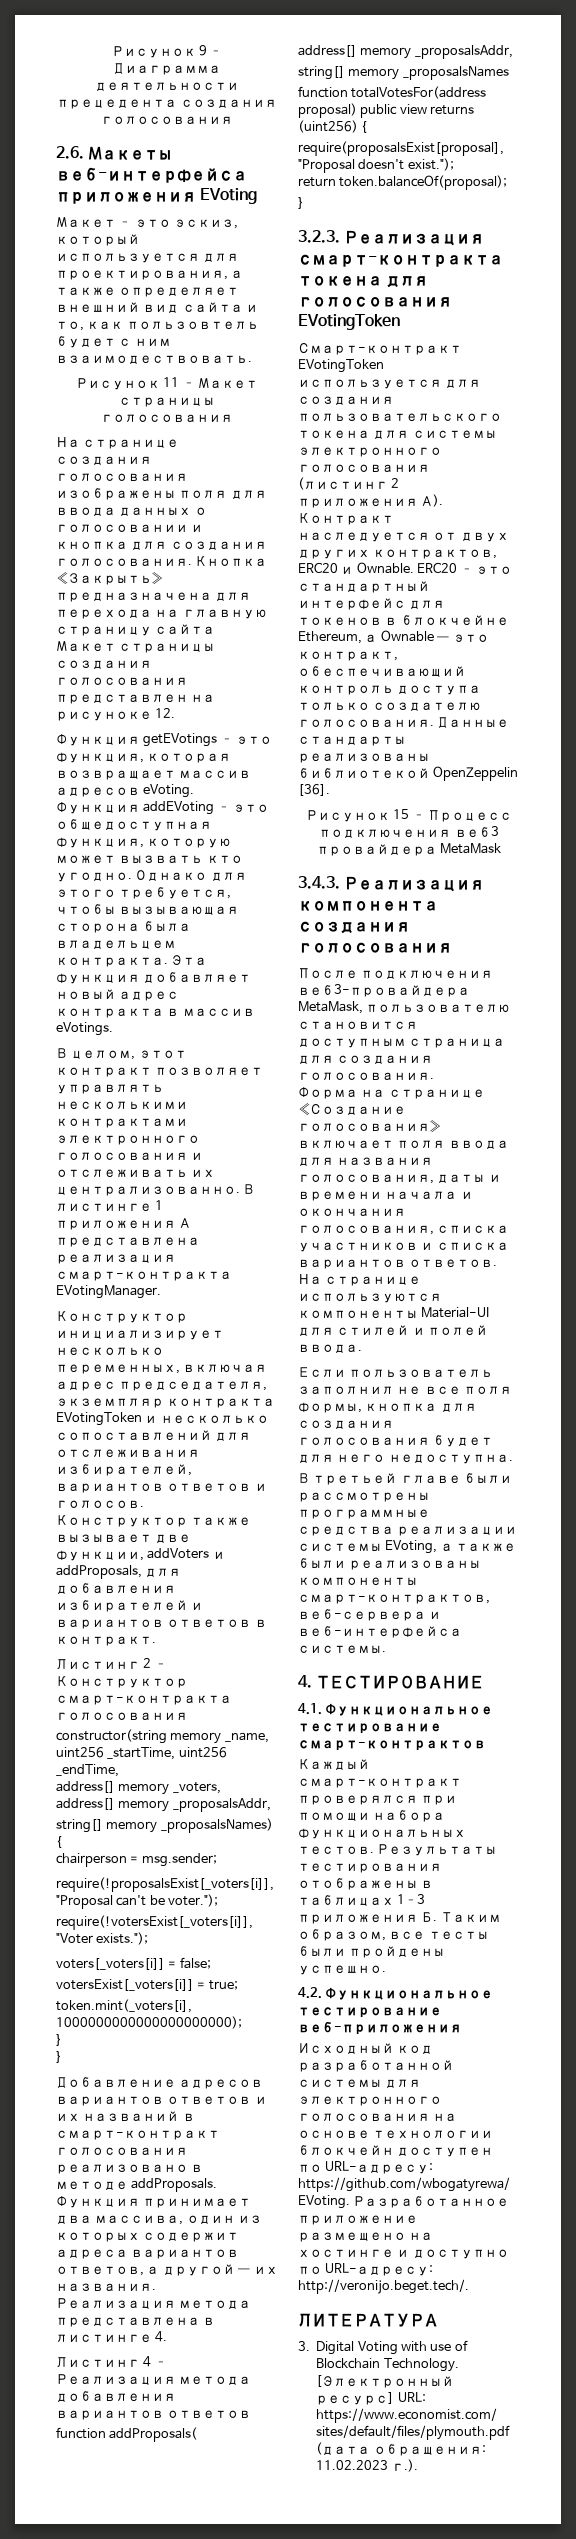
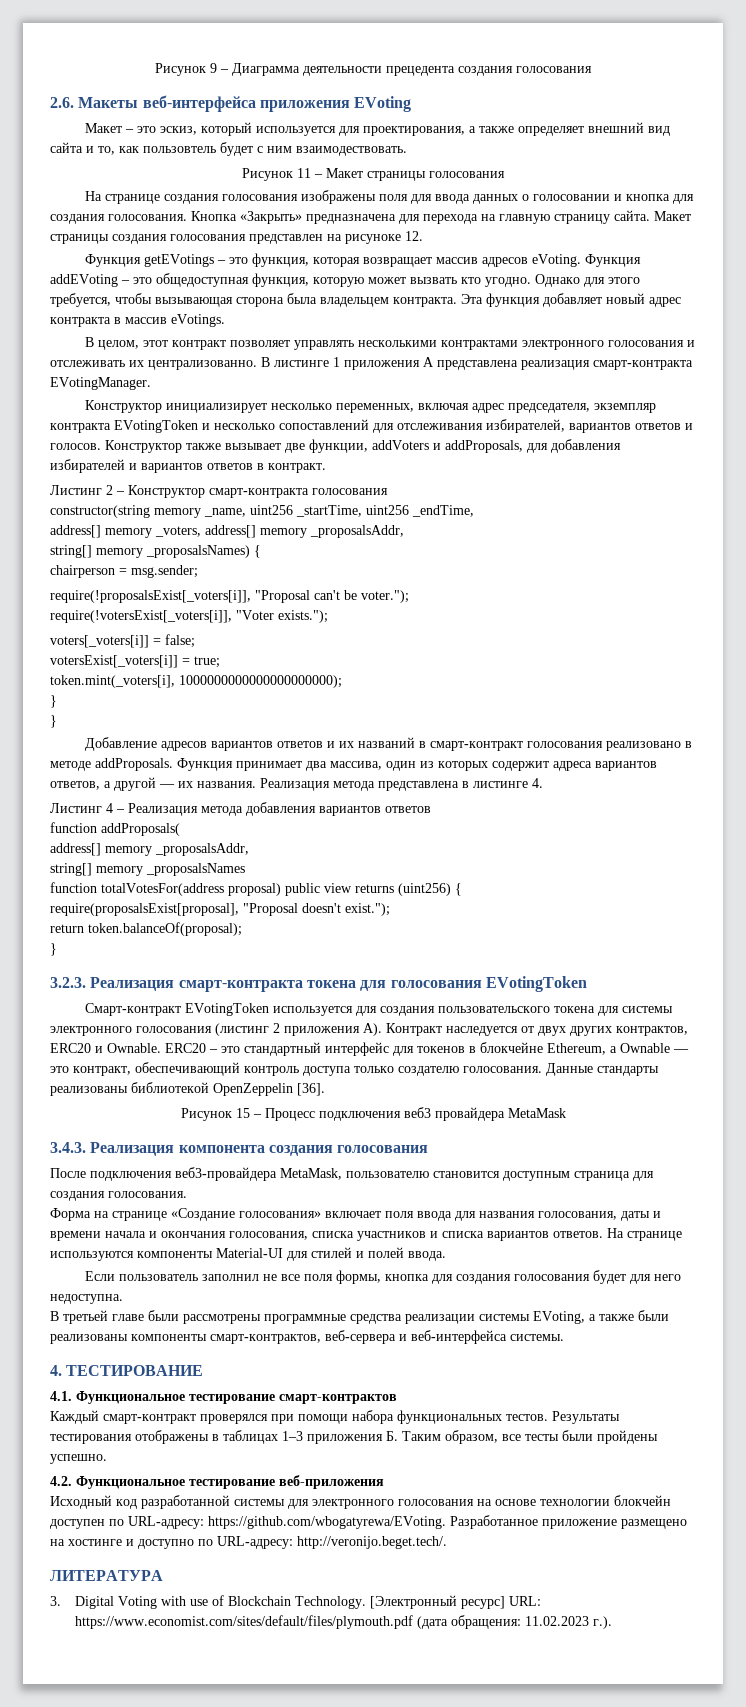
- Кнопка «Закрыть» предназначена для перехода на главную страницу сайта Макет страницы создания голосования представлен на рисуноке 12.
+ Кнопка «Закрыть» предназначена для перехода на главную страницу сайта. Макет страницы создания голосования представлен на рисуноке 12.

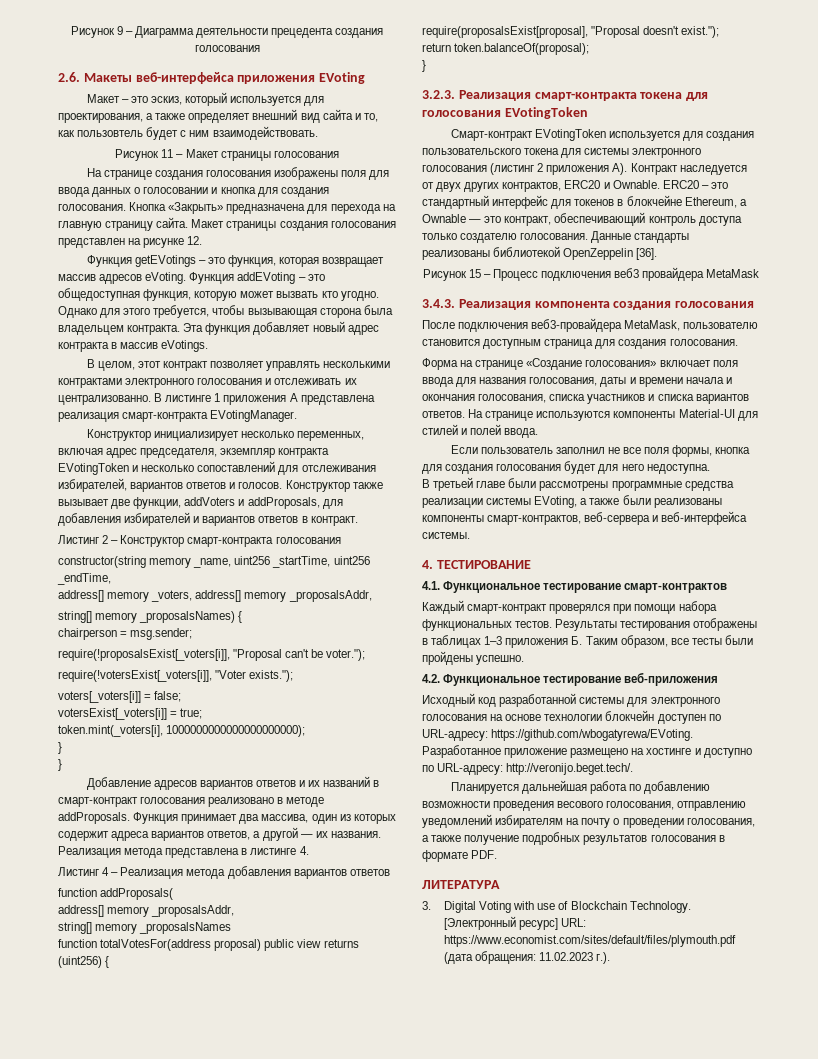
- Макет – это эскиз, который используется для проектирования, а также определяет внешний вид сайта и то, как пользовтель будет с ним взаимодествовать.
+ Макет – это эскиз, который используется для проектирования, а также определяет внешний вид сайта и то, как пользовтель будет с ним взаимодействовать.
- Макет страницы создания голосования представлен на рисуноке 12.
+ Макет страницы создания голосования представлен на рисунке 12.
+ Планируется дальнейшая работа по добавлению возможности проведения весового голосования, отправлению уведомлений избирателям на почту о проведении голосования, а также получение подробных результатов голосования в формате PDF.

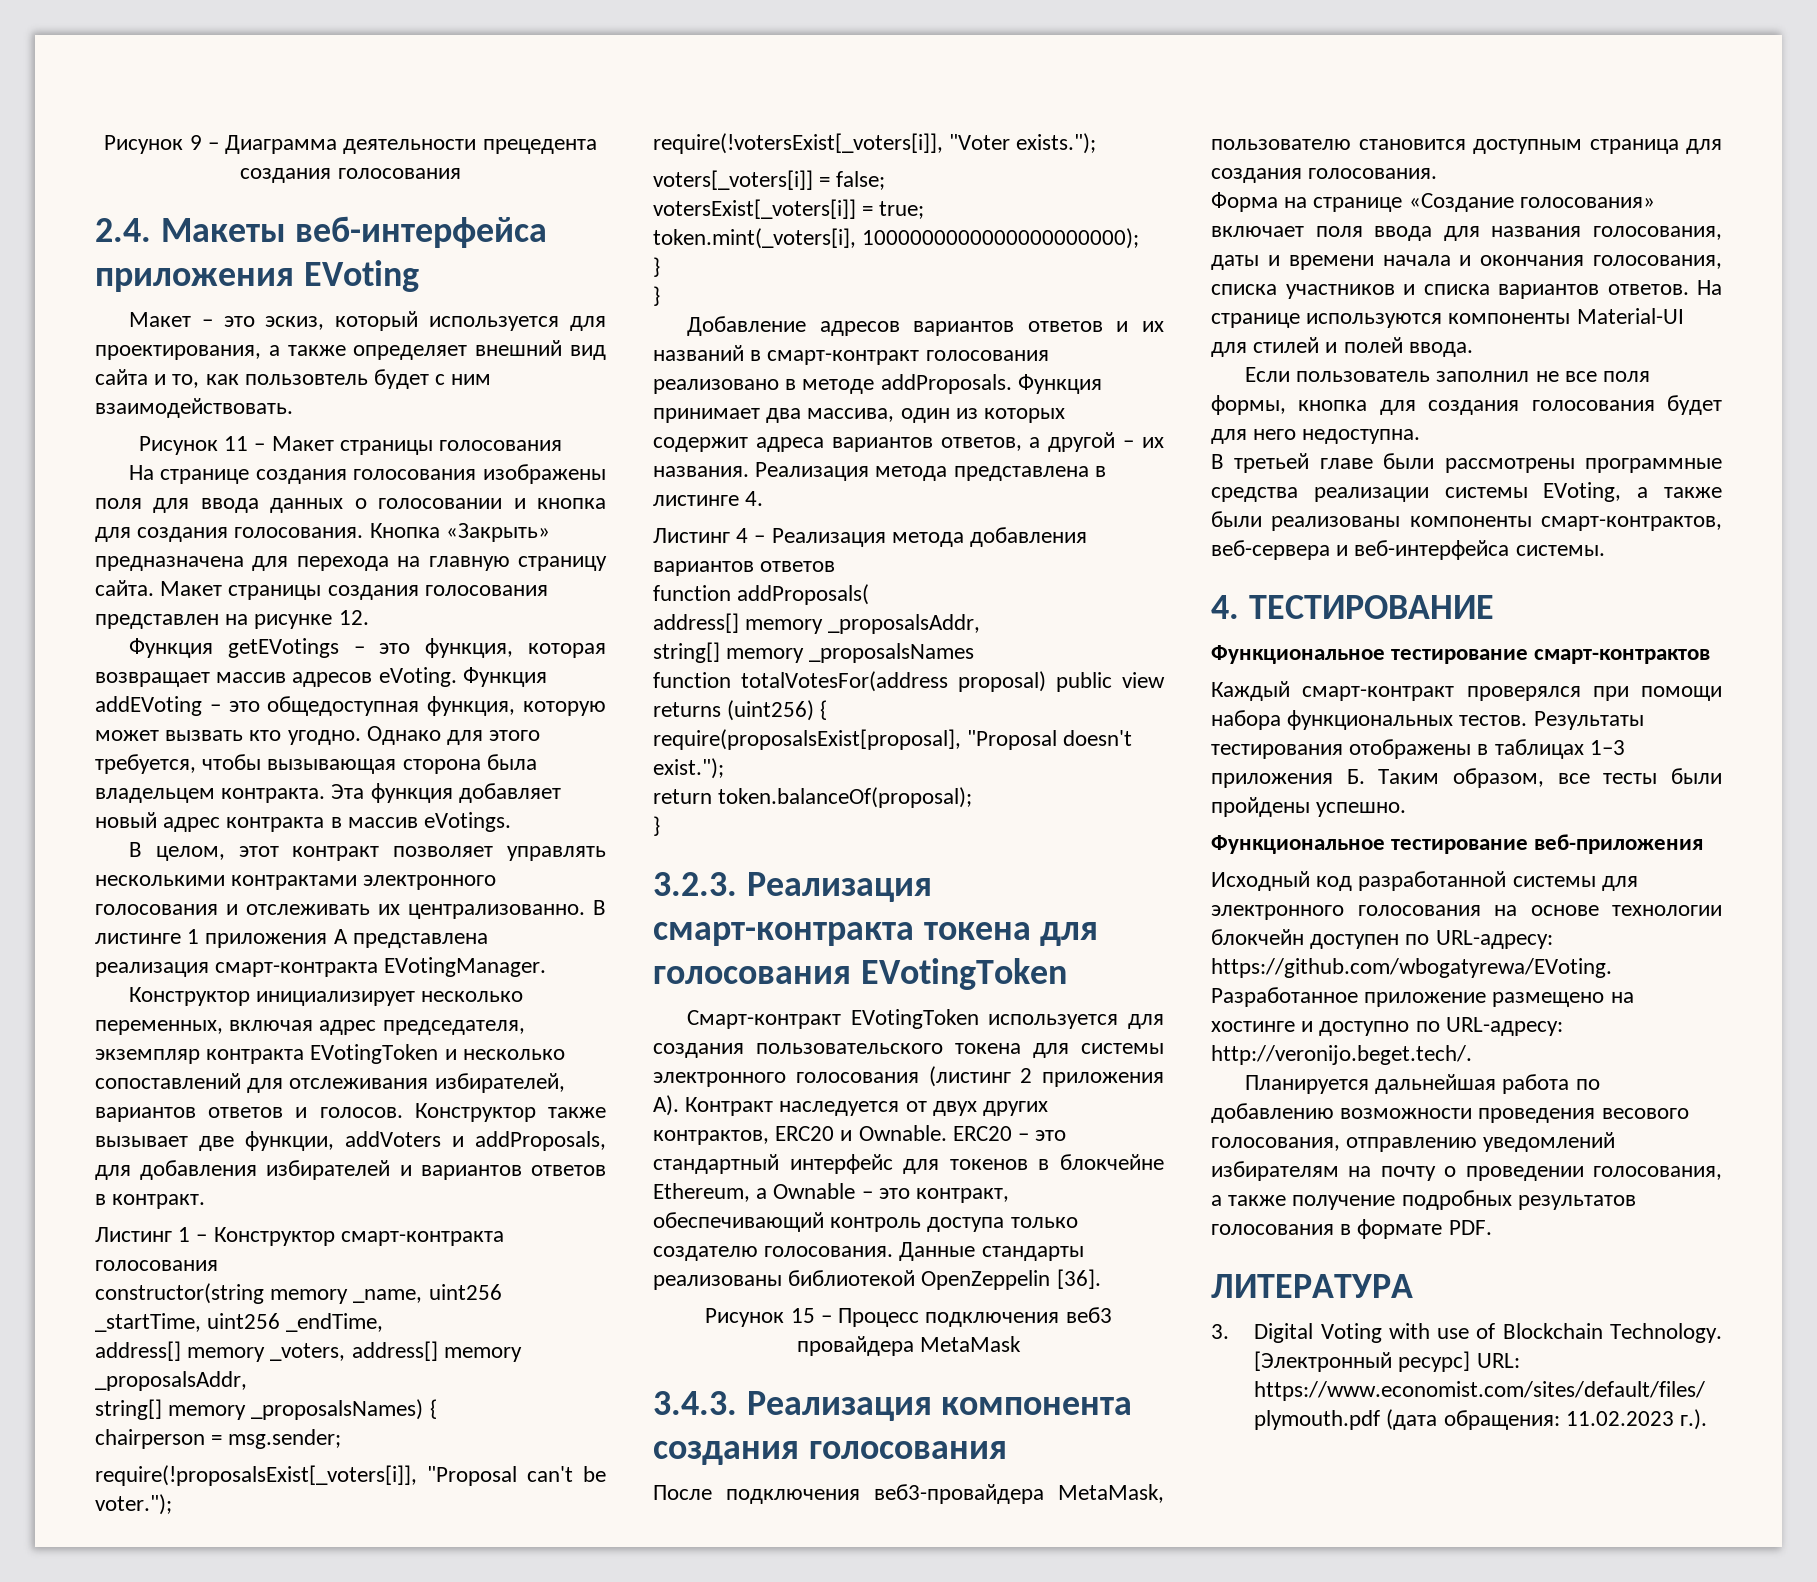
- 2.6. Макеты веб-интерфейса приложения EVoting
+ 2.4. Макеты веб-интерфейса приложения EVoting
- Листинг 2 – Конструктор смарт-контракта голосования
+ Листинг 1 – Конструктор смарт-контракта голосования
- Функция принимает два массива, один из которых содержит адреса вариантов ответов, а другой — их названия.
+ Функция принимает два массива, один из которых содержит адреса вариантов ответов, а другой – их названия.
- ERC20 – это стандартный интерфейс для токенов в блокчейне Ethereum, а Ownable — это контракт, обеспечивающий контроль доступа только создателю голосования.
+ ERC20 – это стандартный интерфейс для токенов в блокчейне Ethereum, а Ownable – это контракт, обеспечивающий контроль доступа только создателю голосования.
- 4.1. Функциональное тестирование смарт-контрактов
+ Функциональное тестирование смарт-контрактов
- 4.2. Функциональное тестирование веб-приложения
+ Функциональное тестирование веб-приложения

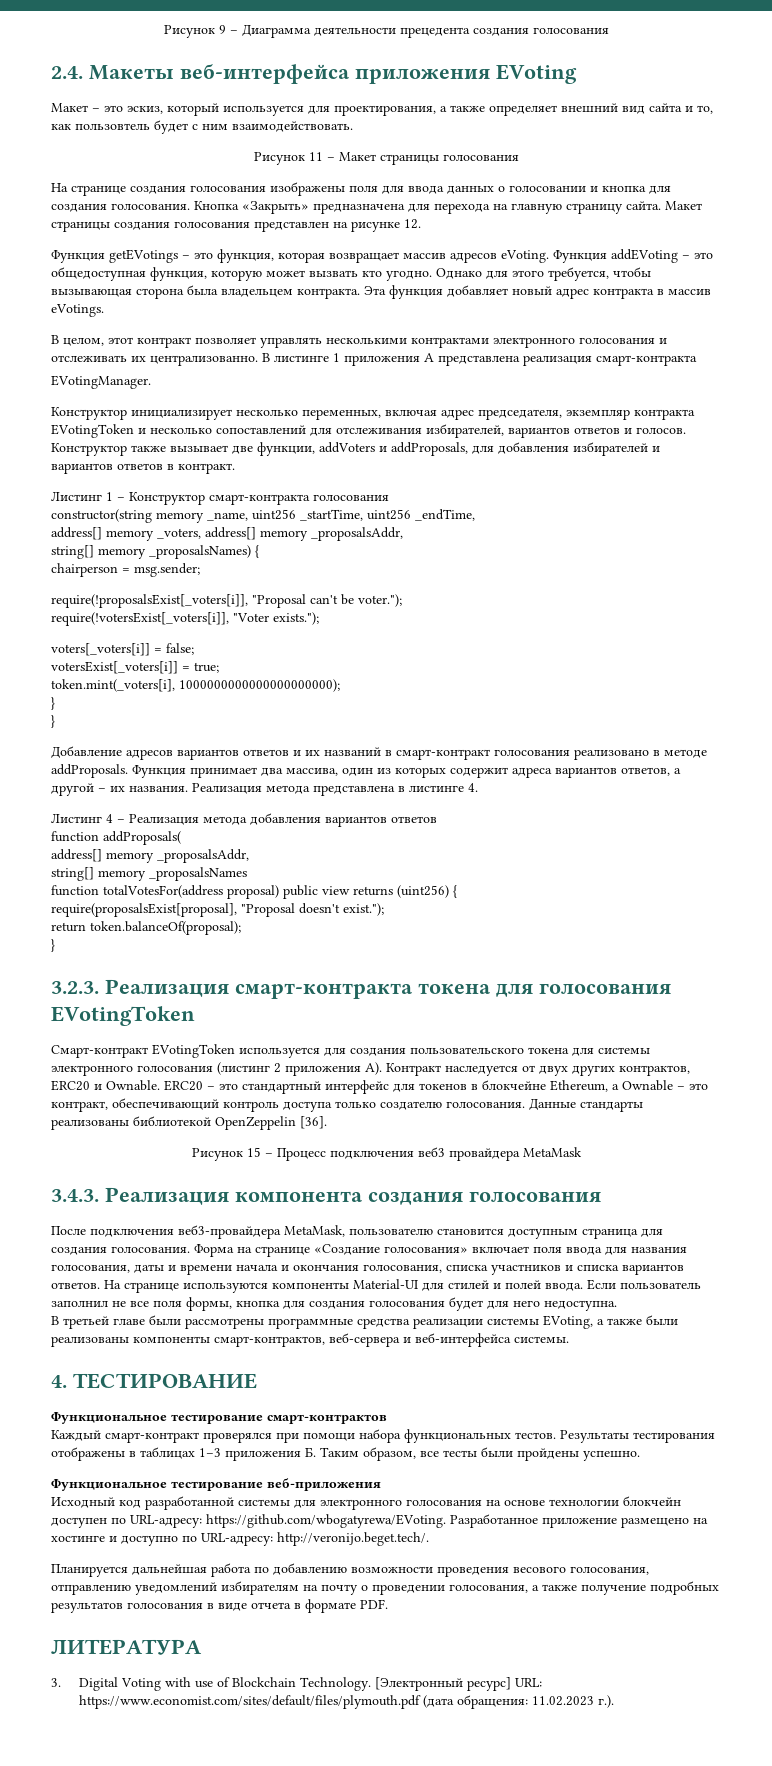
- В листинге 1 приложения А представлена реализация смарт-контракта EVotingManager.
+ В листинге 1 приложения А представлена реализация смарт-контракта
+ EVotingManager.
- После подключения веб3-провайдера MetaMask, пользователю становится доступным страница для создания голосования.
- Форма на странице «Создание голосования» включает поля ввода для названия голосования, даты и времени начала и окончания голосования, списка участников и списка вариантов ответов.
+ После подключения веб3-провайдера MetaMask, пользователю становится доступным страница для создания голосования. Форма на странице «Создание голосования» включает поля ввода для названия голосования, даты и времени начала и окончания голосования, списка участников и списка вариантов ответов.
- На странице используются компоненты Material-UI для стилей и полей ввода.
- Если пользователь заполнил не все поля формы, кнопка для создания голосования будет для него недоступна.
+ На странице используются компоненты Material-UI для стилей и полей ввода. Если пользователь заполнил не все поля формы, кнопка для создания голосования будет для него недоступна.
- Планируется дальнейшая работа по добавлению возможности проведения весового голосования, отправлению уведомлений избирателям на почту о проведении голосования, а также получение подробных результатов голосования в формате PDF.
+ Планируется дальнейшая работа по добавлению возможности проведения весового голосования, отправлению уведомлений избирателям на почту о проведении голосования, а также получение подробных результатов голосования в виде отчета в формате PDF.

